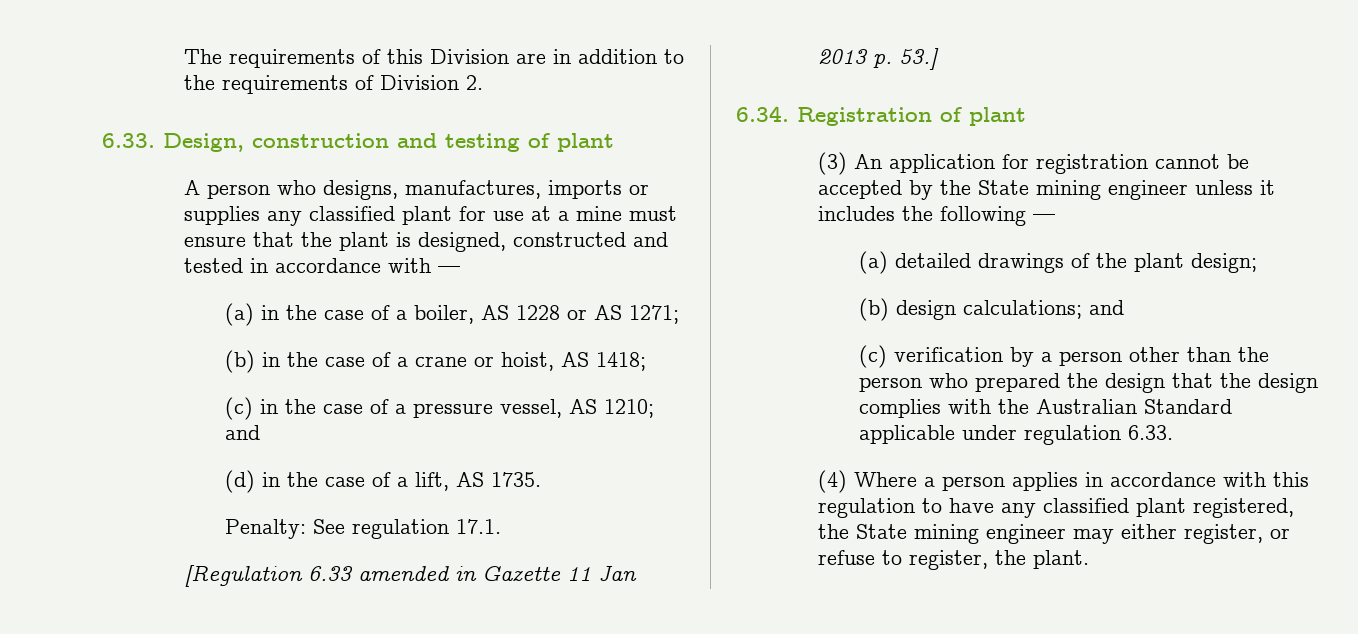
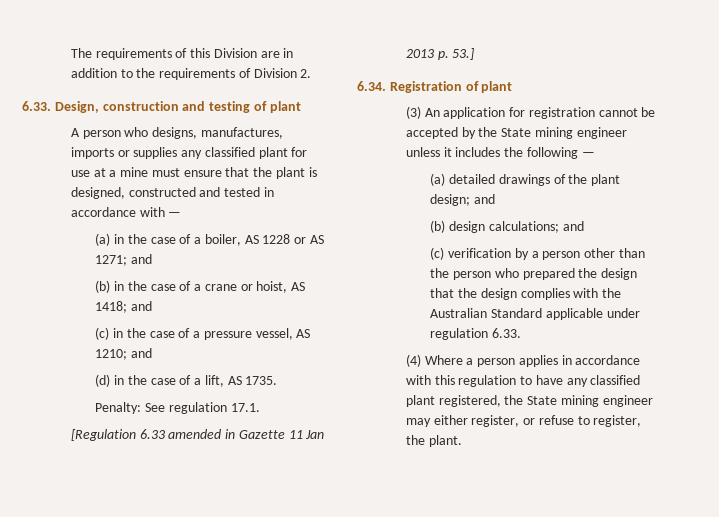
- (a) in the case of a boiler, AS 1228 or AS 1271;
+ (a) in the case of a boiler, AS 1228 or AS 1271; and
- (b) in the case of a crane or hoist, AS 1418;
+ (b) in the case of a crane or hoist, AS 1418; and
- (a) detailed drawings of the plant design;
+ (a) detailed drawings of the plant design; and

